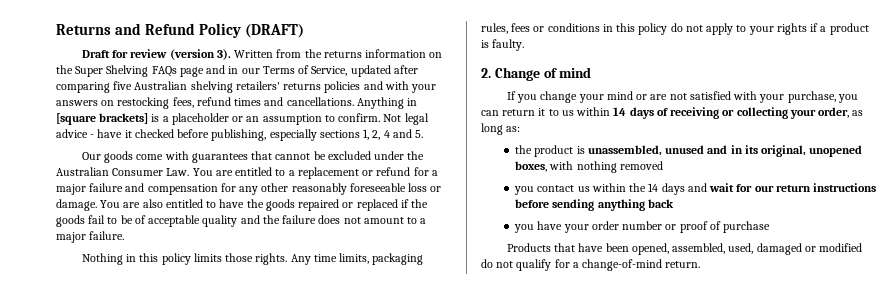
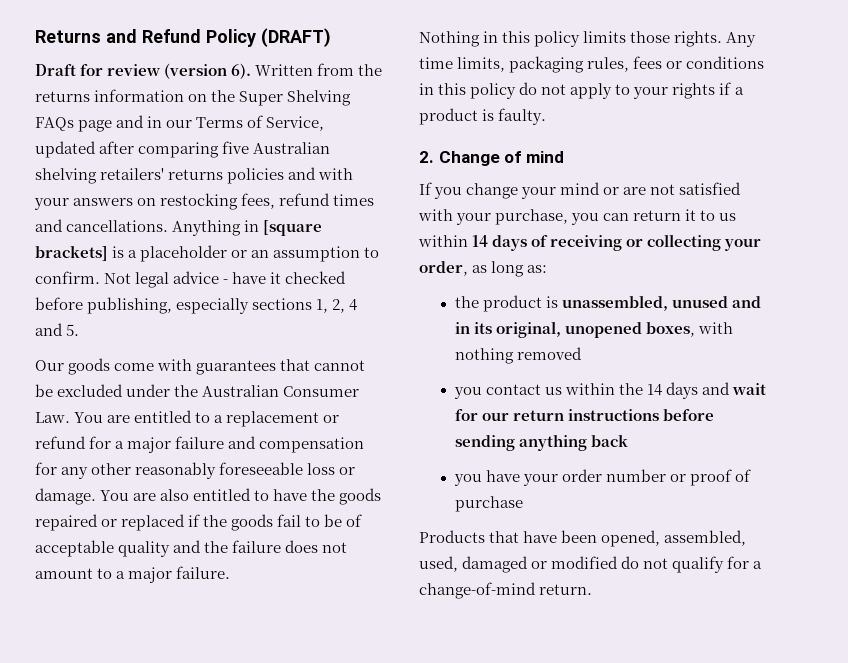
- Draft for review (version 3).
+ Draft for review (version 6).

